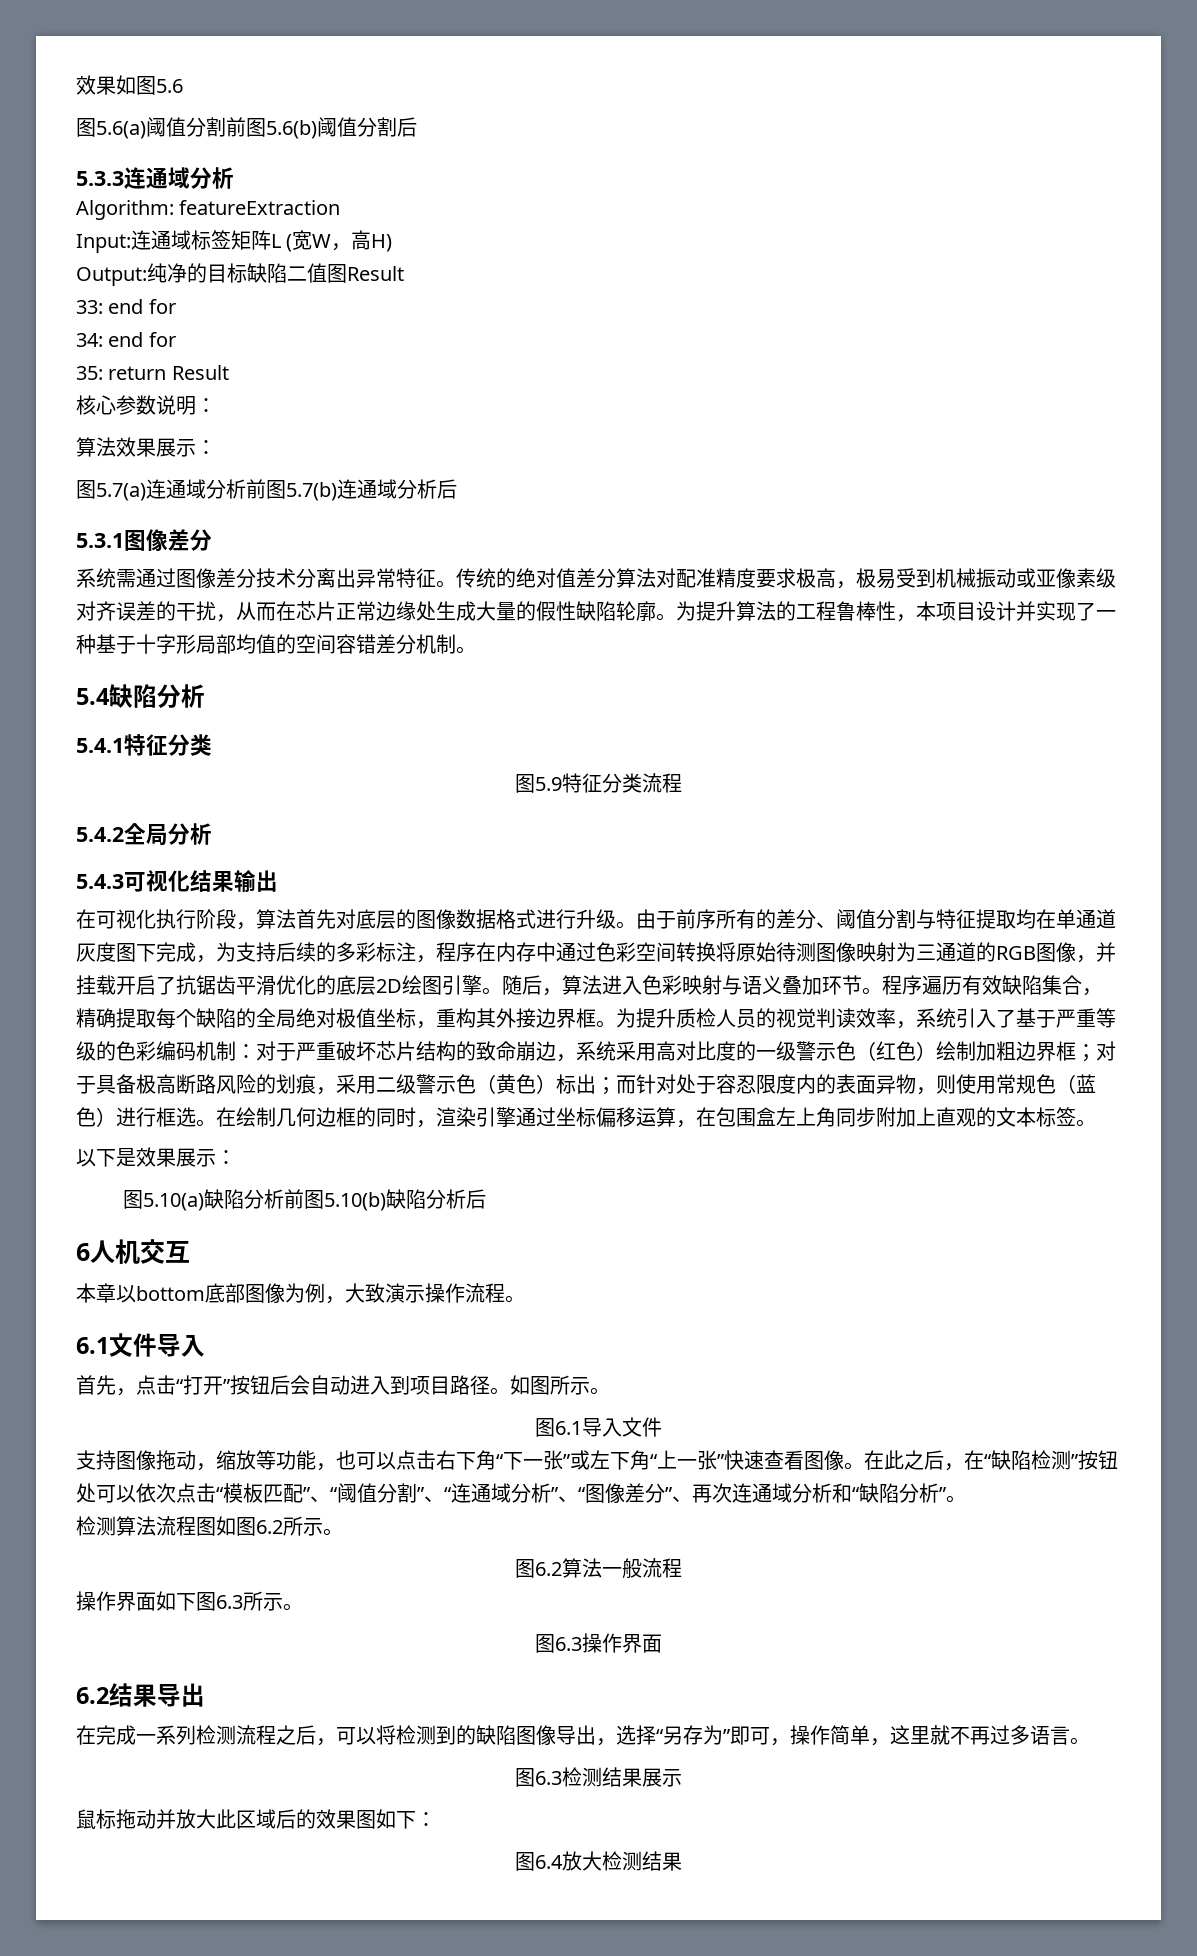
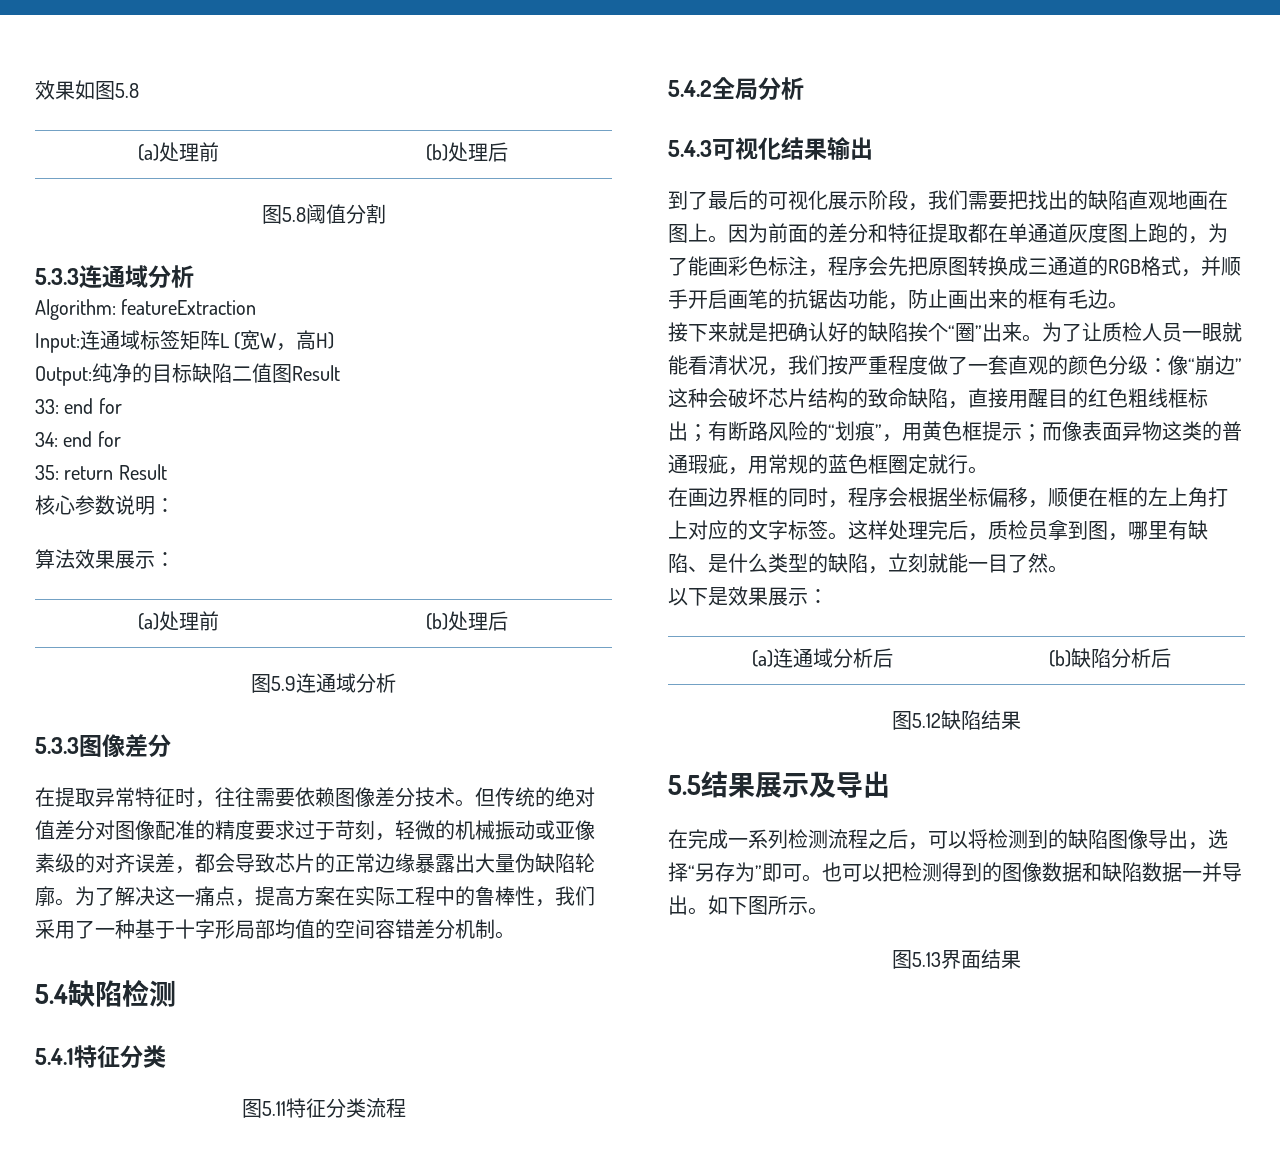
- 效果如图5.6
- 图5.6(a)阈值分割前图5.6(b)阈值分割后
+ 效果如图5.8
+ (a)处理前 | (b)处理后
+ 图5.8阈值分割
  算法效果展示：
- 图5.7(a)连通域分析前图5.7(b)连通域分析后
- 5.3.1图像差分
- 系统需通过图像差分技术分离出异常特征。传统的绝对值差分算法对配准精度要求极高，极易受到机械振动或亚像素级对齐误差的干扰，从而在芯片正常边缘处生成大量的假性缺陷轮廓。为提升算法的工程鲁棒性，本项目设计并实现了一种基于十字形局部均值的空间容错差分机制。
+ (a)处理前 | (b)处理后
+ 图5.9连通域分析
+ 5.3.3图像差分
+ 在提取异常特征时，往往需要依赖图像差分技术。但传统的绝对值差分对图像配准的精度要求过于苛刻，轻微的机械振动或亚像素级的对齐误差，都会导致芯片的正常边缘暴露出大量伪缺陷轮廓。为了解决这一痛点，提高方案在实际工程中的鲁棒性，我们采用了一种基于十字形局部均值的空间容错差分机制。
- 5.4缺陷分析
+ 5.4缺陷检测
- 图5.9特征分类流程
+ 图5.11特征分类流程
- 在可视化执行阶段，算法首先对底层的图像数据格式进行升级。由于前序所有的差分、阈值分割与特征提取均在单通道灰度图下完成，为支持后续的多彩标注，程序在内存中通过色彩空间转换将原始待测图像映射为三通道的RGB图像，并挂载开启了抗锯齿平滑优化的底层2D绘图引擎。随后，算法进入色彩映射与语义叠加环节。程序遍历有效缺陷集合，精确提取每个缺陷的全局绝对极值坐标，重构其外接边界框。为提升质检人员的视觉判读效率，系统引入了基于严重等级的色彩编码机制：对于严重破坏芯片结构的致命崩边，系统采用高对比度的一级警示色（红色）绘制加粗边界框；对于具备极高断路风险的划痕，采用二级警示色（黄色）标出；而针对处于容忍限度内的表面异物，则使用常规色（蓝色）进行框选。在绘制几何边框的同时，渲染引擎通过坐标偏移运算，在包围盒左上角同步附加上直观的文本标签。
+ 到了最后的可视化展示阶段，我们需要把找出的缺陷直观地画在图上。因为前面的差分和特征提取都在单通道灰度图上跑的，为了能画彩色标注，程序会先把原图转换成三通道的RGB格式，并顺手开启画笔的抗锯齿功能，防止画出来的框有毛边。
+ 接下来就是把确认好的缺陷挨个“圈”出来。为了让质检人员一眼就能看清状况，我们按严重程度做了一套直观的颜色分级：像“崩边”这种会破坏芯片结构的致命缺陷，直接用醒目的红色粗线框标出；有断路风险的“划痕”，用黄色框提示；而像表面异物这类的普通瑕疵，用常规的蓝色框圈定就行。
+ 在画边界框的同时，程序会根据坐标偏移，顺便在框的左上角打上对应的文字标签。这样处理完后，质检员拿到图，哪里有缺陷、是什么类型的缺陷，立刻就能一目了然。
  以下是效果展示：
- 图5.10(a)缺陷分析前图5.10(b)缺陷分析后
- 6人机交互
- 本章以bottom底部图像为例，大致演示操作流程。
- 6.1文件导入
- 首先，点击“打开”按钮后会自动进入到项目路径。如图所示。
- 图6.1导入文件
- 支持图像拖动，缩放等功能，也可以点击右下角“下一张”或左下角“上一张”快速查看图像。在此之后，在“缺陷检测”按钮处可以依次点击“模板匹配”、“阈值分割”、“连通域分析”、“图像差分”、再次连通域分析和“缺陷分析”。
- 检测算法流程图如图6.2所示。
- 图6.2算法一般流程
- 操作界面如下图6.3所示。
- 图6.3操作界面
- 6.2结果导出
+ (a)连通域分析后 | (b)缺陷分析后
+ 图5.12缺陷结果
+ 5.5结果展示及导出
- 在完成一系列检测流程之后，可以将检测到的缺陷图像导出，选择“另存为”即可，操作简单，这里就不再过多语言。
- 图6.3检测结果展示
- 鼠标拖动并放大此区域后的效果图如下：
- 图6.4放大检测结果
+ 在完成一系列检测流程之后，可以将检测到的缺陷图像导出，选择“另存为”即可。也可以把检测得到的图像数据和缺陷数据一并导出。如下图所示。
+ 图5.13界面结果

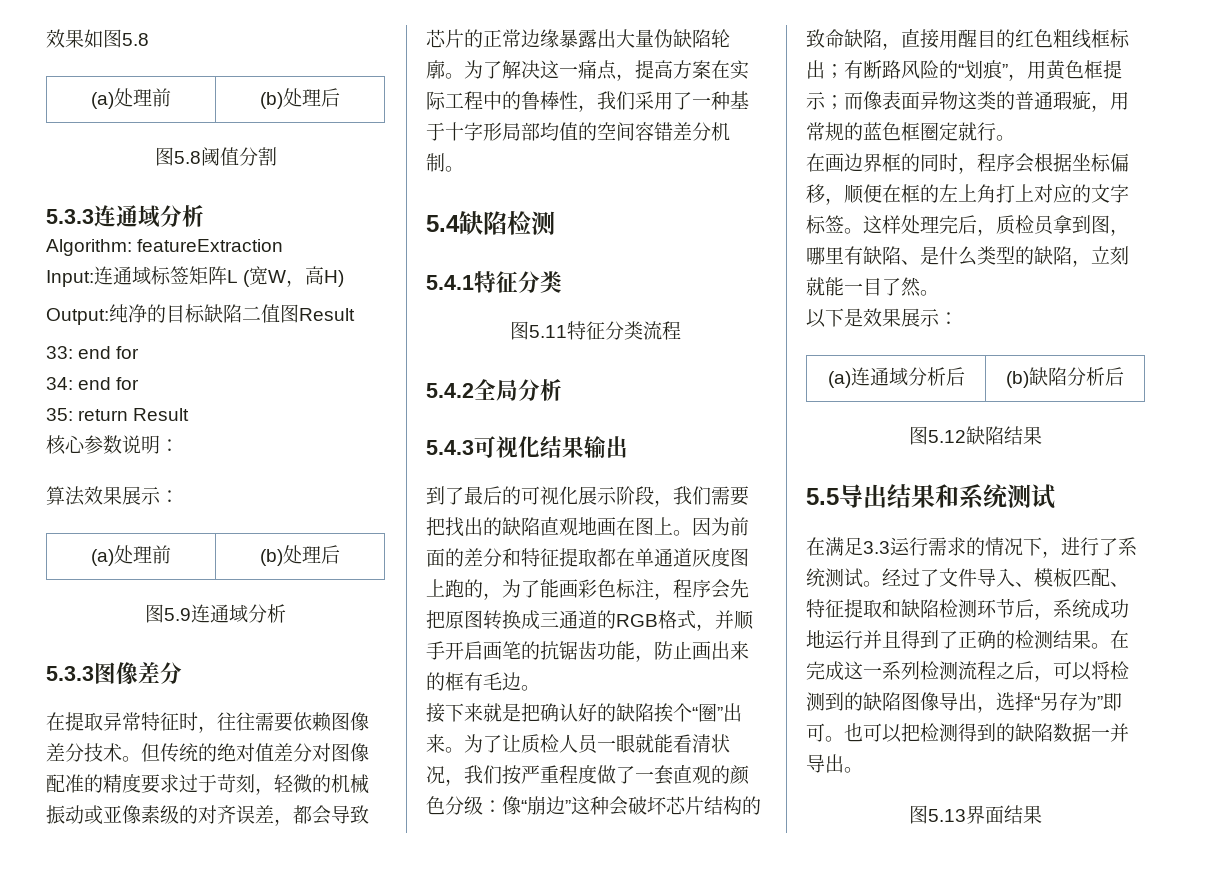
- 5.5结果展示及导出
- 在完成一系列检测流程之后，可以将检测到的缺陷图像导出，选择“另存为”即可。
+ 5.5导出结果和系统测试
+ 在满足3.3运行需求的情况下，进行了系统测试。经过了文件导入、模板匹配、特征提取和缺陷检测环节后，系统成功地运行并且得到了正确的检测结果。在完成这一系列检测流程之后，可以将检测到的缺陷图像导出，选择“另存为”即可。
- 也可以把检测得到的图像数据和缺陷数据一并导出。如下图所示。
+ 也可以把检测得到的缺陷数据一并导出。

